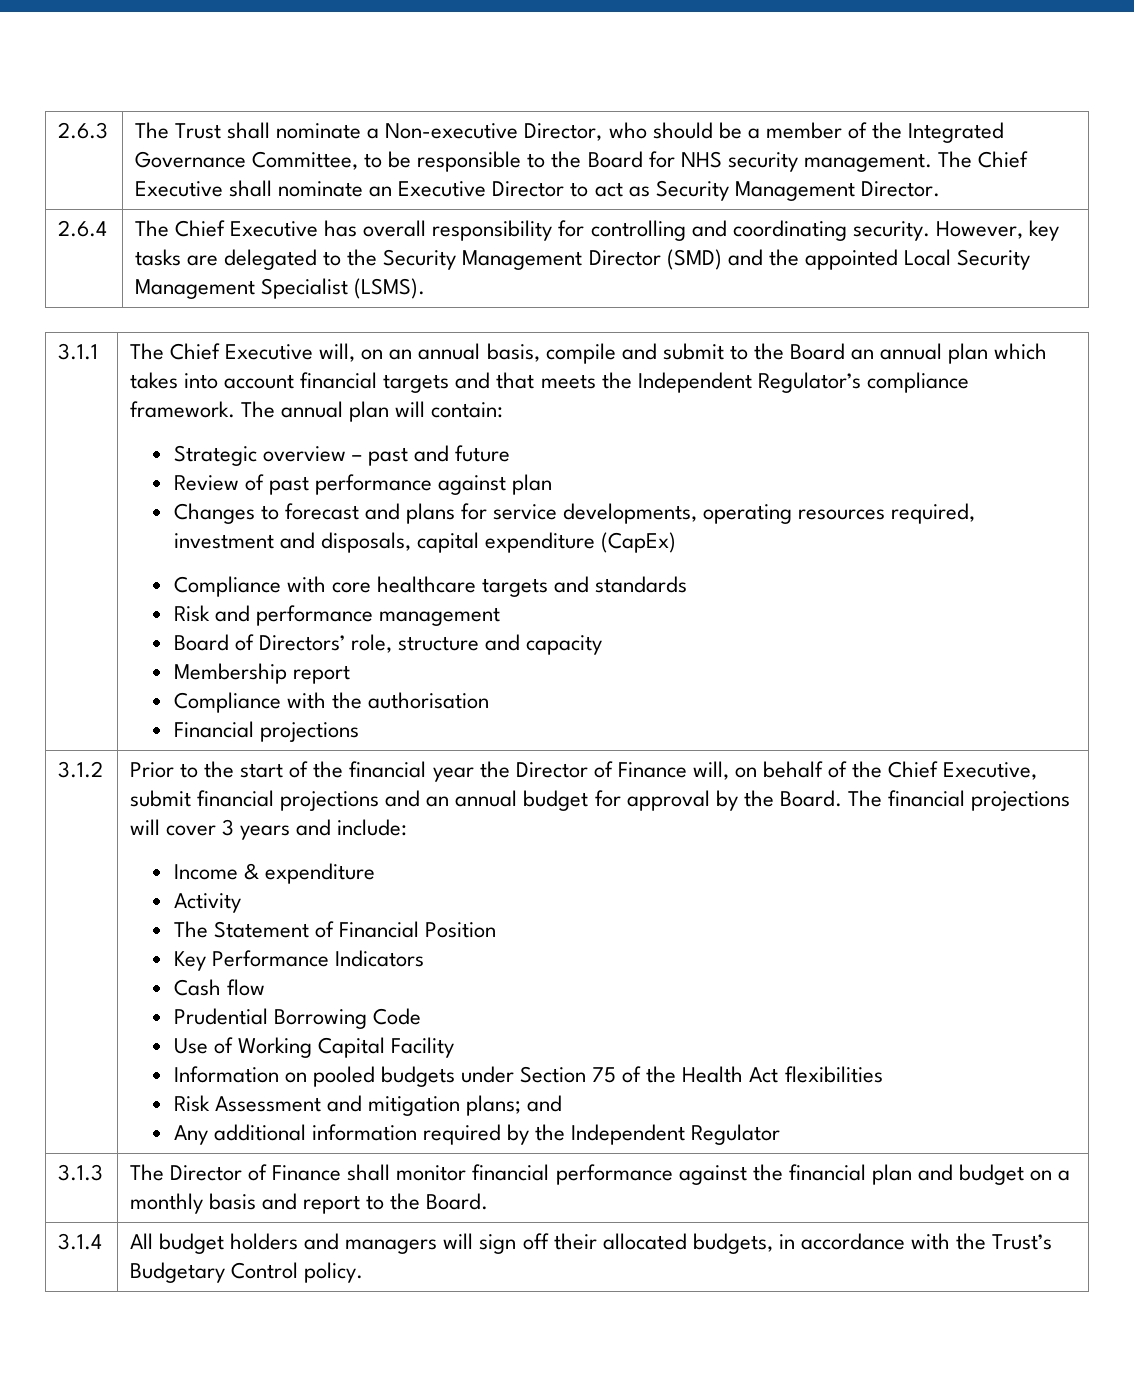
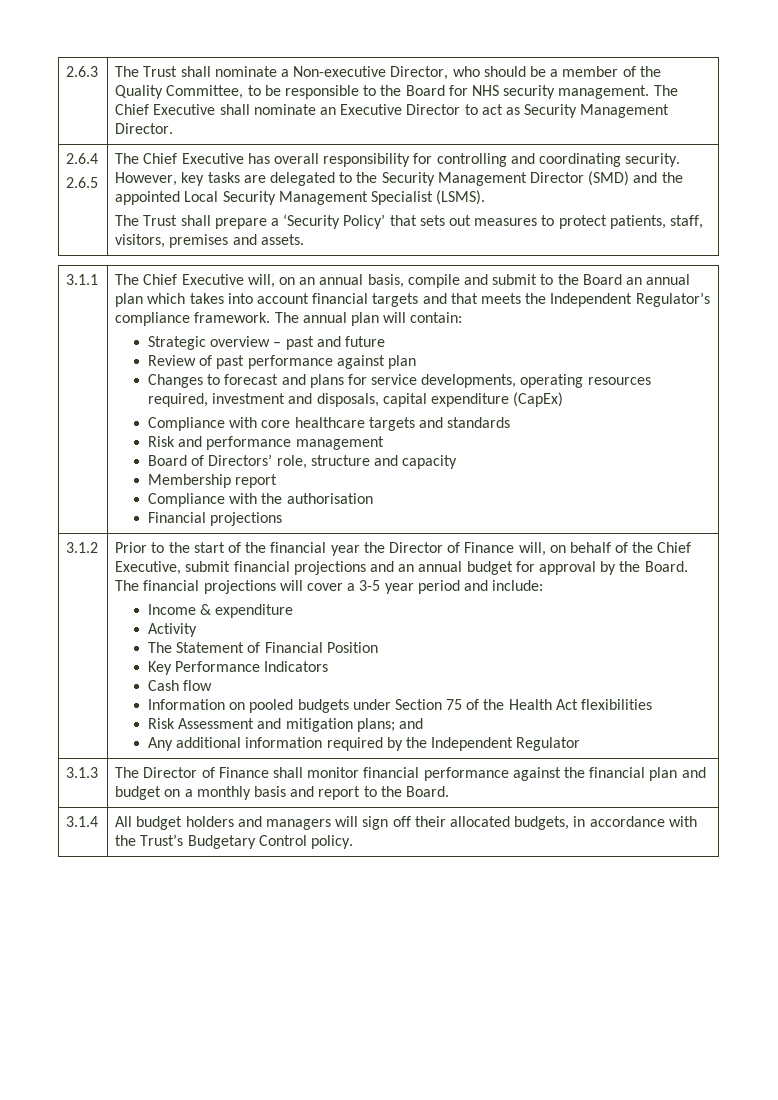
- The Trust shall nominate a Non-executive Director, who should be a member of the Integrated Governance Committee, to be responsible to the Board for NHS security management.
+ The Trust shall nominate a Non-executive Director, who should be a member of the Quality Committee, to be responsible to the Board for NHS security management.
+ 2.6.5
+ The Trust shall prepare a ‘Security Policy’ that sets out measures to protect patients, staff, visitors, premises and assets.
- The financial projections will cover 3 years and include:
+ The financial projections will cover a 3-5 year period and include:
- Prudential Borrowing Code
- Use of Working Capital Facility

